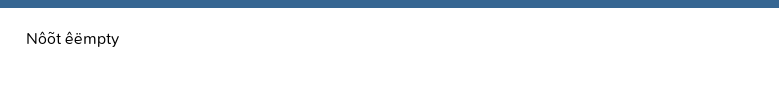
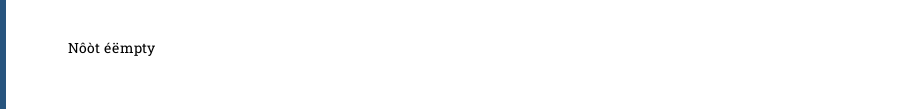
- Nôõt êëmpty
+ Nôòt éëmpty

